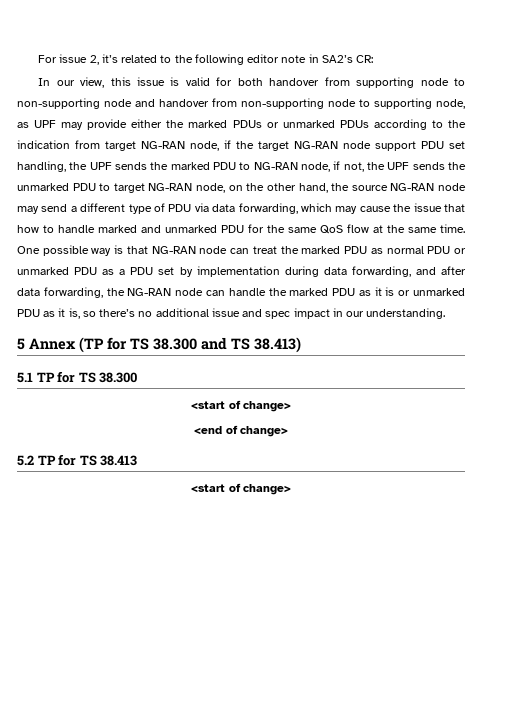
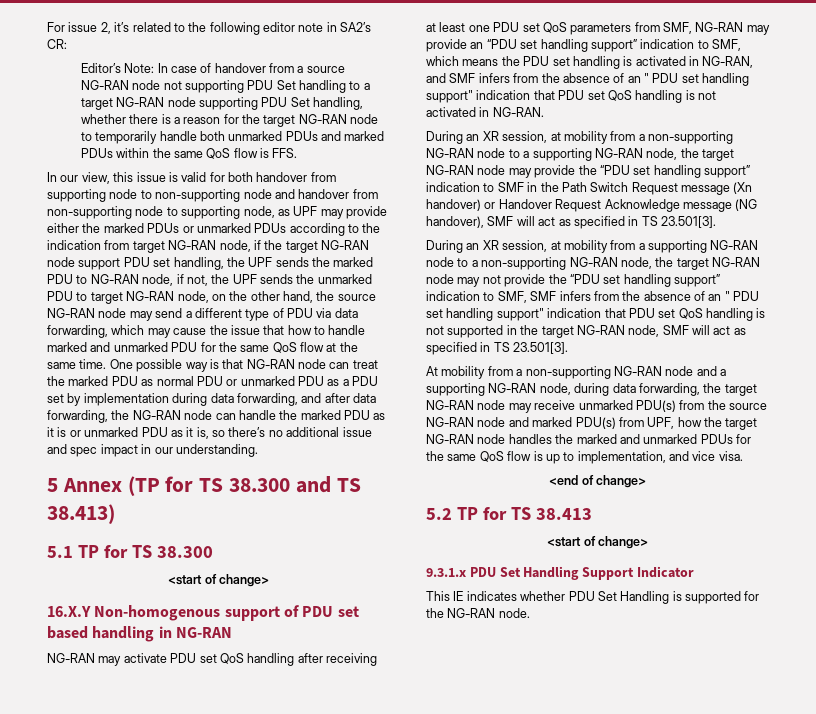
+ Editor’s Note: In case of handover from a source NG-RAN node not supporting PDU Set handling to a target NG-RAN node supporting PDU Set handling, whether there is a reason for the target NG-RAN node to temporarily handle both unmarked PDUs and marked PDUs within the same QoS flow is FFS.
+ 16.X.Y Non-homogenous support of PDU set based handling in NG-RAN
+ NG-RAN may activate PDU set QoS handling after receiving at least one PDU set QoS parameters from SMF, NG-RAN may provide an “PDU set handling support” indication to SMF, which means the PDU set handling is activated in NG-RAN, and SMF infers from the absence of an " PDU set handling support" indication that PDU set QoS handling is not activated in NG-RAN.
+ During an XR session, at mobility from a non-supporting NG-RAN node to a supporting NG-RAN node, the target NG-RAN node may provide the “PDU set handling support” indication to SMF in the Path Switch Request message (Xn handover) or Handover Request Acknowledge message (NG handover), SMF will act as specified in TS 23.501[3].
+ During an XR session, at mobility from a supporting NG-RAN node to a non-supporting NG-RAN node, the target NG-RAN node may not provide the “PDU set handling support” indication to SMF, SMF infers from the absence of an " PDU set handling support" indication that PDU set QoS handling is not supported in the target NG-RAN node, SMF will act as specified in TS 23.501[3].
+ At mobility from a non-supporting NG-RAN node and a supporting NG-RAN node, during data forwarding, the target NG-RAN node may receive unmarked PDU(s) from the source NG-RAN node and marked PDU(s) from UPF, how the target NG-RAN node handles the marked and unmarked PDUs for the same QoS flow is up to implementation, and vice visa.
+ 9.3.1.x PDU Set Handling Support Indicator
+ This IE indicates whether PDU Set Handling is supported for the NG-RAN node.

